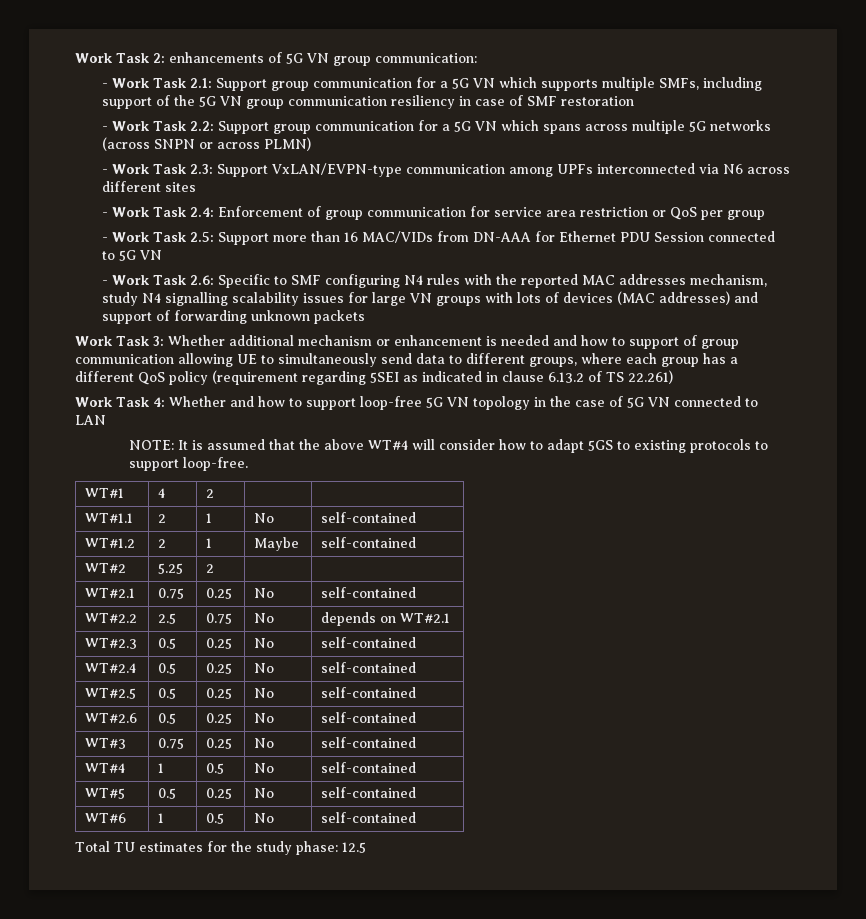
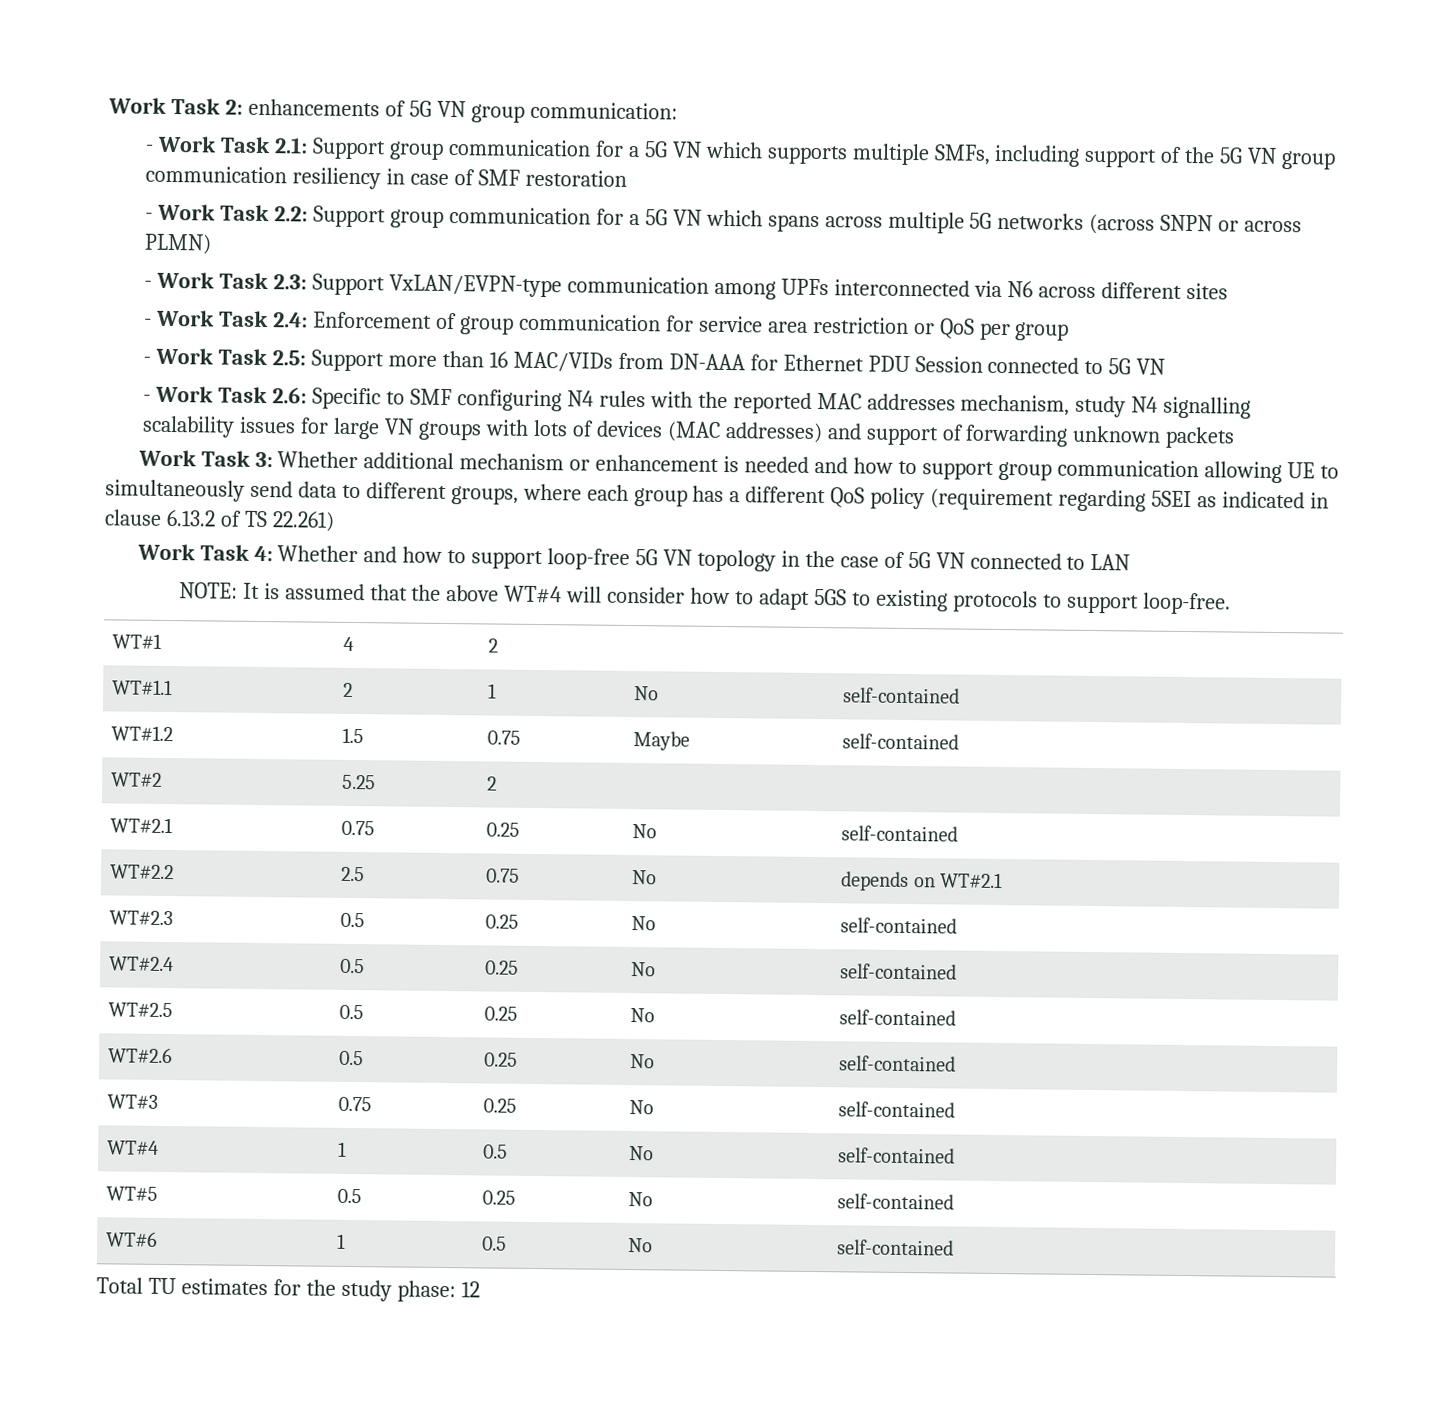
- Work Task 3: Whether additional mechanism or enhancement is needed and how to support of group communication allowing UE to simultaneously send data to different groups, where each group has a different QoS policy (requirement regarding 5SEI as indicated in clause 6.13.2 of TS 22.261)
+ Work Task 3: Whether additional mechanism or enhancement is needed and how to support group communication allowing UE to simultaneously send data to different groups, where each group has a different QoS policy (requirement regarding 5SEI as indicated in clause 6.13.2 of TS 22.261)
- WT#1.2 | 2 | 1 | Maybe | self-contained
+ WT#1.2 | 1.5 | 0.75 | Maybe | self-contained
- Total TU estimates for the study phase: 12.5
+ Total TU estimates for the study phase: 12

